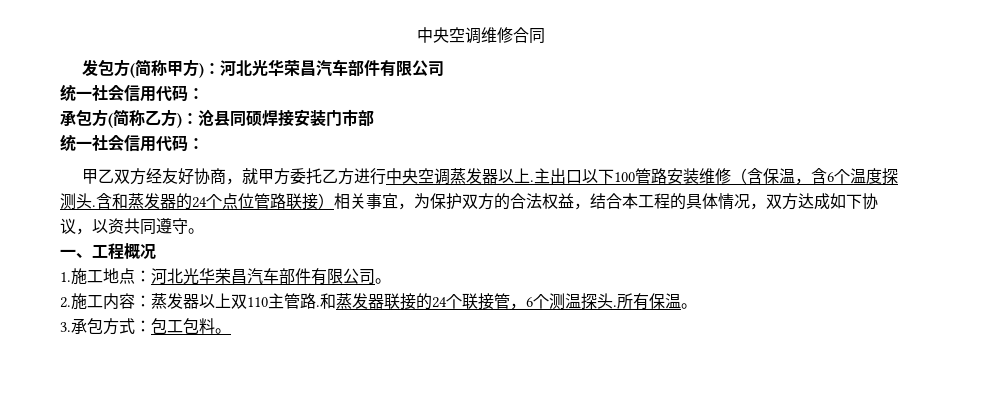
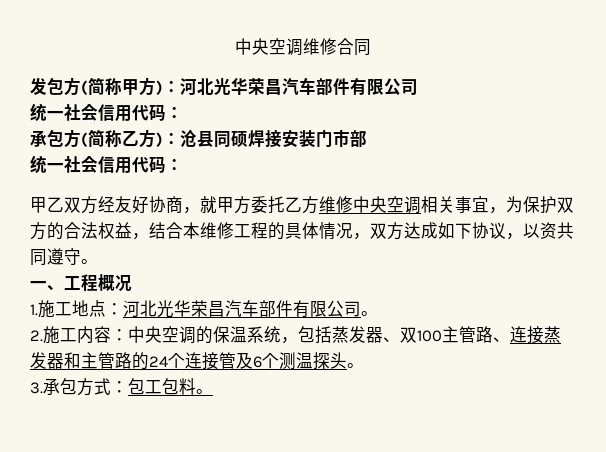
- 甲乙双方经友好协商，就甲方委托乙方进行中央空调蒸发器以上.主出口以下100管路安装维修（含保温，含6个温度探测头.含和蒸发器的24个点位管路联接）相关事宜，为保护双方的合法权益，结合本工程的具体情况，双方达成如下协议，以资共同遵守。
+ 甲乙双方经友好协商，就甲方委托乙方维修中央空调相关事宜，为保护双方的合法权益，结合本维修工程的具体情况，双方达成如下协议，以资共同遵守。
- 2.施工内容：蒸发器以上双110主管路.和蒸发器联接的24个联接管，6个测温探头.所有保温。
+ 2.施工内容：中央空调的保温系统，包括蒸发器、双100主管路、连接蒸发器和主管路的24个连接管及6个测温探头。

